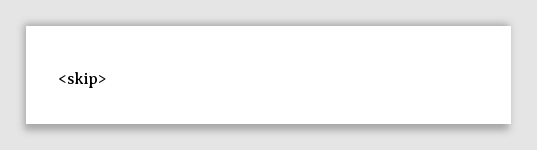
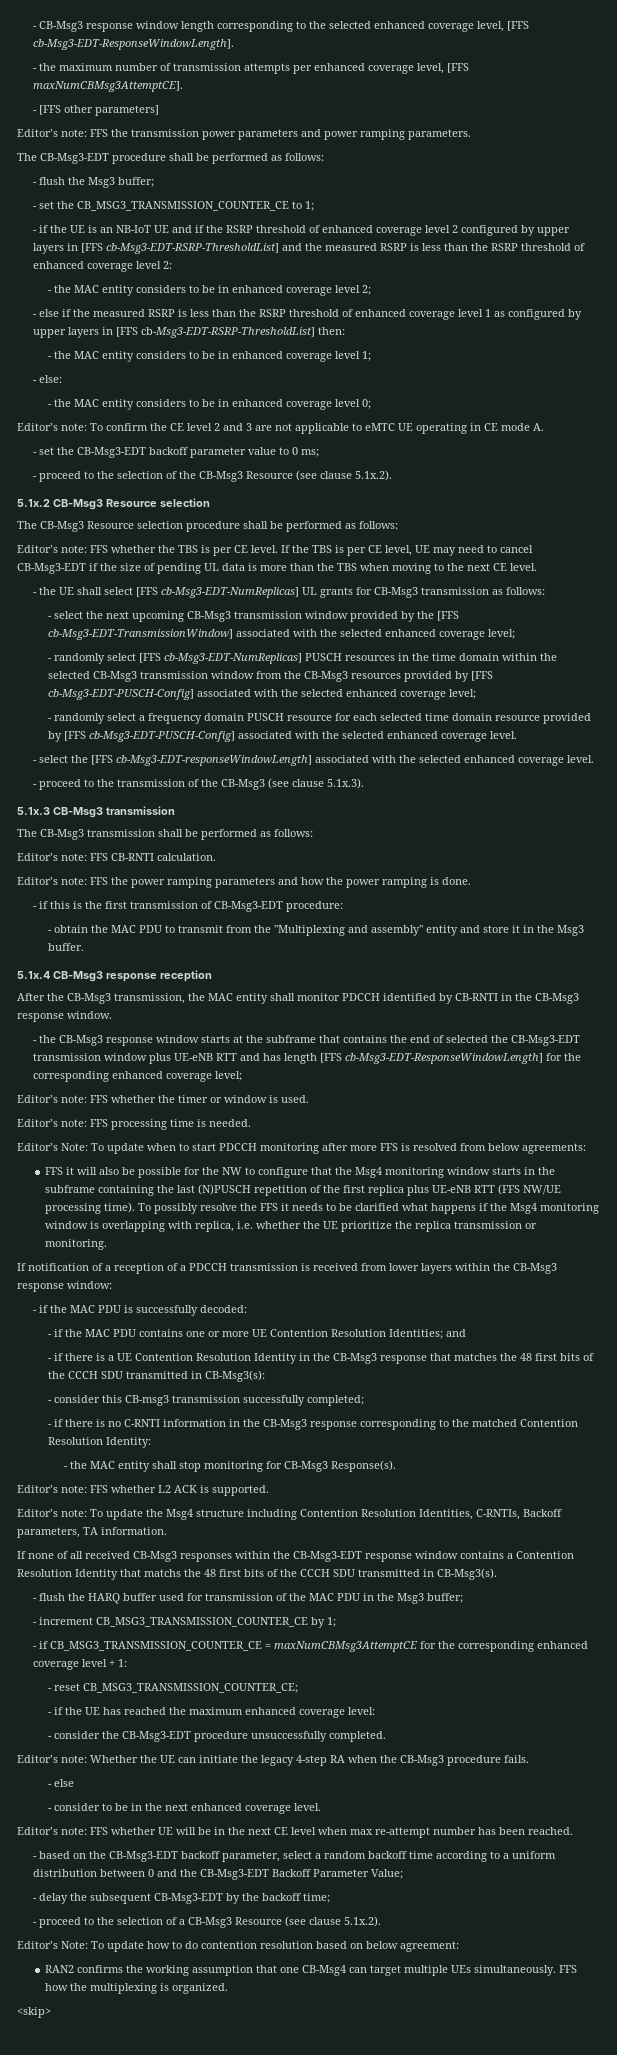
+ - CB-Msg3 response window length corresponding to the selected enhanced coverage level, [FFS cb-Msg3-EDT-ResponseWindowLength].
+ - the maximum number of transmission attempts per enhanced coverage level, [FFS maxNumCBMsg3AttemptCE].
+ - [FFS other parameters]
+ Editor’s note: FFS the transmission power parameters and power ramping parameters.
+ The CB-Msg3-EDT procedure shall be performed as follows:
+ - flush the Msg3 buffer;
+ - set the CB_MSG3_TRANSMISSION_COUNTER_CE to 1;
+ - if the UE is an NB-IoT UE and if the RSRP threshold of enhanced coverage level 2 configured by upper layers in [FFS cb-Msg3-EDT-RSRP-ThresholdList] and the measured RSRP is less than the RSRP threshold of enhanced coverage level 2:
+ - the MAC entity considers to be in enhanced coverage level 2;
+ - else if the measured RSRP is less than the RSRP threshold of enhanced coverage level 1 as configured by upper layers in [FFS cb-Msg3-EDT-RSRP-ThresholdList] then:
+ - the MAC entity considers to be in enhanced coverage level 1;
+ - else:
+ - the MAC entity considers to be in enhanced coverage level 0;
+ Editor’s note: To confirm the CE level 2 and 3 are not applicable to eMTC UE operating in CE mode A.
+ - set the CB-Msg3-EDT backoff parameter value to 0 ms;
+ - proceed to the selection of the CB-Msg3 Resource (see clause 5.1x.2).
+ 5.1x.2 CB-Msg3 Resource selection
+ The CB-Msg3 Resource selection procedure shall be performed as follows:
+ Editor’s note: FFS whether the TBS is per CE level. If the TBS is per CE level, UE may need to cancel CB-Msg3-EDT if the size of pending UL data is more than the TBS when moving to the next CE level.
+ - the UE shall select [FFS cb-Msg3-EDT-NumReplicas] UL grants for CB-Msg3 transmission as follows:
+ - select the next upcoming CB-Msg3 transmission window provided by the [FFS cb-Msg3-EDT-TransmissionWindow] associated with the selected enhanced coverage level;
+ - randomly select [FFS cb-Msg3-EDT-NumReplicas] PUSCH resources in the time domain within the selected CB-Msg3 transmission window from the CB-Msg3 resources provided by [FFS cb-Msg3-EDT-PUSCH-Config] associated with the selected enhanced coverage level;
+ - randomly select a frequency domain PUSCH resource for each selected time domain resource provided by [FFS cb-Msg3-EDT-PUSCH-Config] associated with the selected enhanced coverage level.
+ - select the [FFS cb-Msg3-EDT-responseWindowLength] associated with the selected enhanced coverage level.
+ - proceed to the transmission of the CB-Msg3 (see clause 5.1x.3).
+ 5.1x.3 CB-Msg3 transmission
+ The CB-Msg3 transmission shall be performed as follows:
+ Editor’s note: FFS CB-RNTI calculation.
+ Editor’s note: FFS the power ramping parameters and how the power ramping is done.
+ - if this is the first transmission of CB-Msg3-EDT procedure:
+ - obtain the MAC PDU to transmit from the "Multiplexing and assembly" entity and store it in the Msg3 buffer.
+ 5.1x.4 CB-Msg3 response reception
+ After the CB-Msg3 transmission, the MAC entity shall monitor PDCCH identified by CB-RNTI in the CB-Msg3 response window.
+ - the CB-Msg3 response window starts at the subframe that contains the end of selected the CB-Msg3-EDT transmission window plus UE-eNB RTT and has length [FFS cb-Msg3-EDT-ResponseWindowLength] for the corresponding enhanced coverage level;
+ Editor’s note: FFS whether the timer or window is used.
+ Editor’s note: FFS processing time is needed.
+ Editor’s Note: To update when to start PDCCH monitoring after more FFS is resolved from below agreements:
+ FFS it will also be possible for the NW to configure that the Msg4 monitoring window starts in the subframe containing the last (N)PUSCH repetition of the first replica plus UE-eNB RTT (FFS NW/UE processing time). To possibly resolve the FFS it needs to be clarified what happens if the Msg4 monitoring window is overlapping with replica, i.e. whether the UE prioritize the replica transmission or monitoring.
+ If notification of a reception of a PDCCH transmission is received from lower layers within the CB-Msg3 response window:
+ - if the MAC PDU is successfully decoded:
+ - if the MAC PDU contains one or more UE Contention Resolution Identities; and
+ - if there is a UE Contention Resolution Identity in the CB-Msg3 response that matches the 48 first bits of the CCCH SDU transmitted in CB-Msg3(s):
+ - consider this CB-msg3 transmission successfully completed;
+ - if there is no C-RNTI information in the CB-Msg3 response corresponding to the matched Contention Resolution Identity:
+ - the MAC entity shall stop monitoring for CB-Msg3 Response(s).
+ Editor’s note: FFS whether L2 ACK is supported.
+ Editor’s note: To update the Msg4 structure including Contention Resolution Identities, C-RNTIs, Backoff parameters, TA information.
+ If none of all received CB-Msg3 responses within the CB-Msg3-EDT response window contains a Contention Resolution Identity that matchs the 48 first bits of the CCCH SDU transmitted in CB-Msg3(s).
+ - flush the HARQ buffer used for transmission of the MAC PDU in the Msg3 buffer;
+ - increment CB_MSG3_TRANSMISSION_COUNTER_CE by 1;
+ - if CB_MSG3_TRANSMISSION_COUNTER_CE = maxNumCBMsg3AttemptCE for the corresponding enhanced coverage level + 1:
+ - reset CB_MSG3_TRANSMISSION_COUNTER_CE;
+ - if the UE has reached the maximum enhanced coverage level:
+ - consider the CB-Msg3-EDT procedure unsuccessfully completed.
+ Editor’s note: Whether the UE can initiate the legacy 4-step RA when the CB-Msg3 procedure fails.
+ - else
+ - consider to be in the next enhanced coverage level.
+ Editor’s note: FFS whether UE will be in the next CE level when max re-attempt number has been reached.
+ - based on the CB-Msg3-EDT backoff parameter, select a random backoff time according to a uniform distribution between 0 and the CB-Msg3-EDT Backoff Parameter Value;
+ - delay the subsequent CB-Msg3-EDT by the backoff time;
+ - proceed to the selection of a CB-Msg3 Resource (see clause 5.1x.2).
+ Editor’s Note: To update how to do contention resolution based on below agreement:
+ RAN2 confirms the working assumption that one CB-Msg4 can target multiple UEs simultaneously. FFS how the multiplexing is organized.

